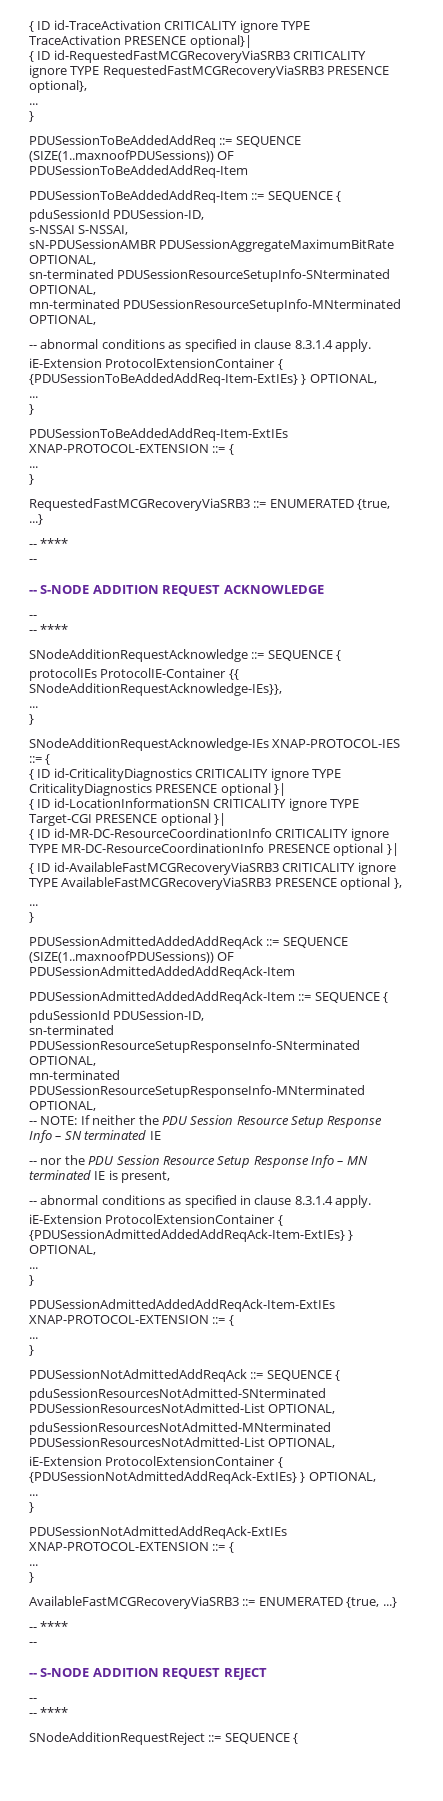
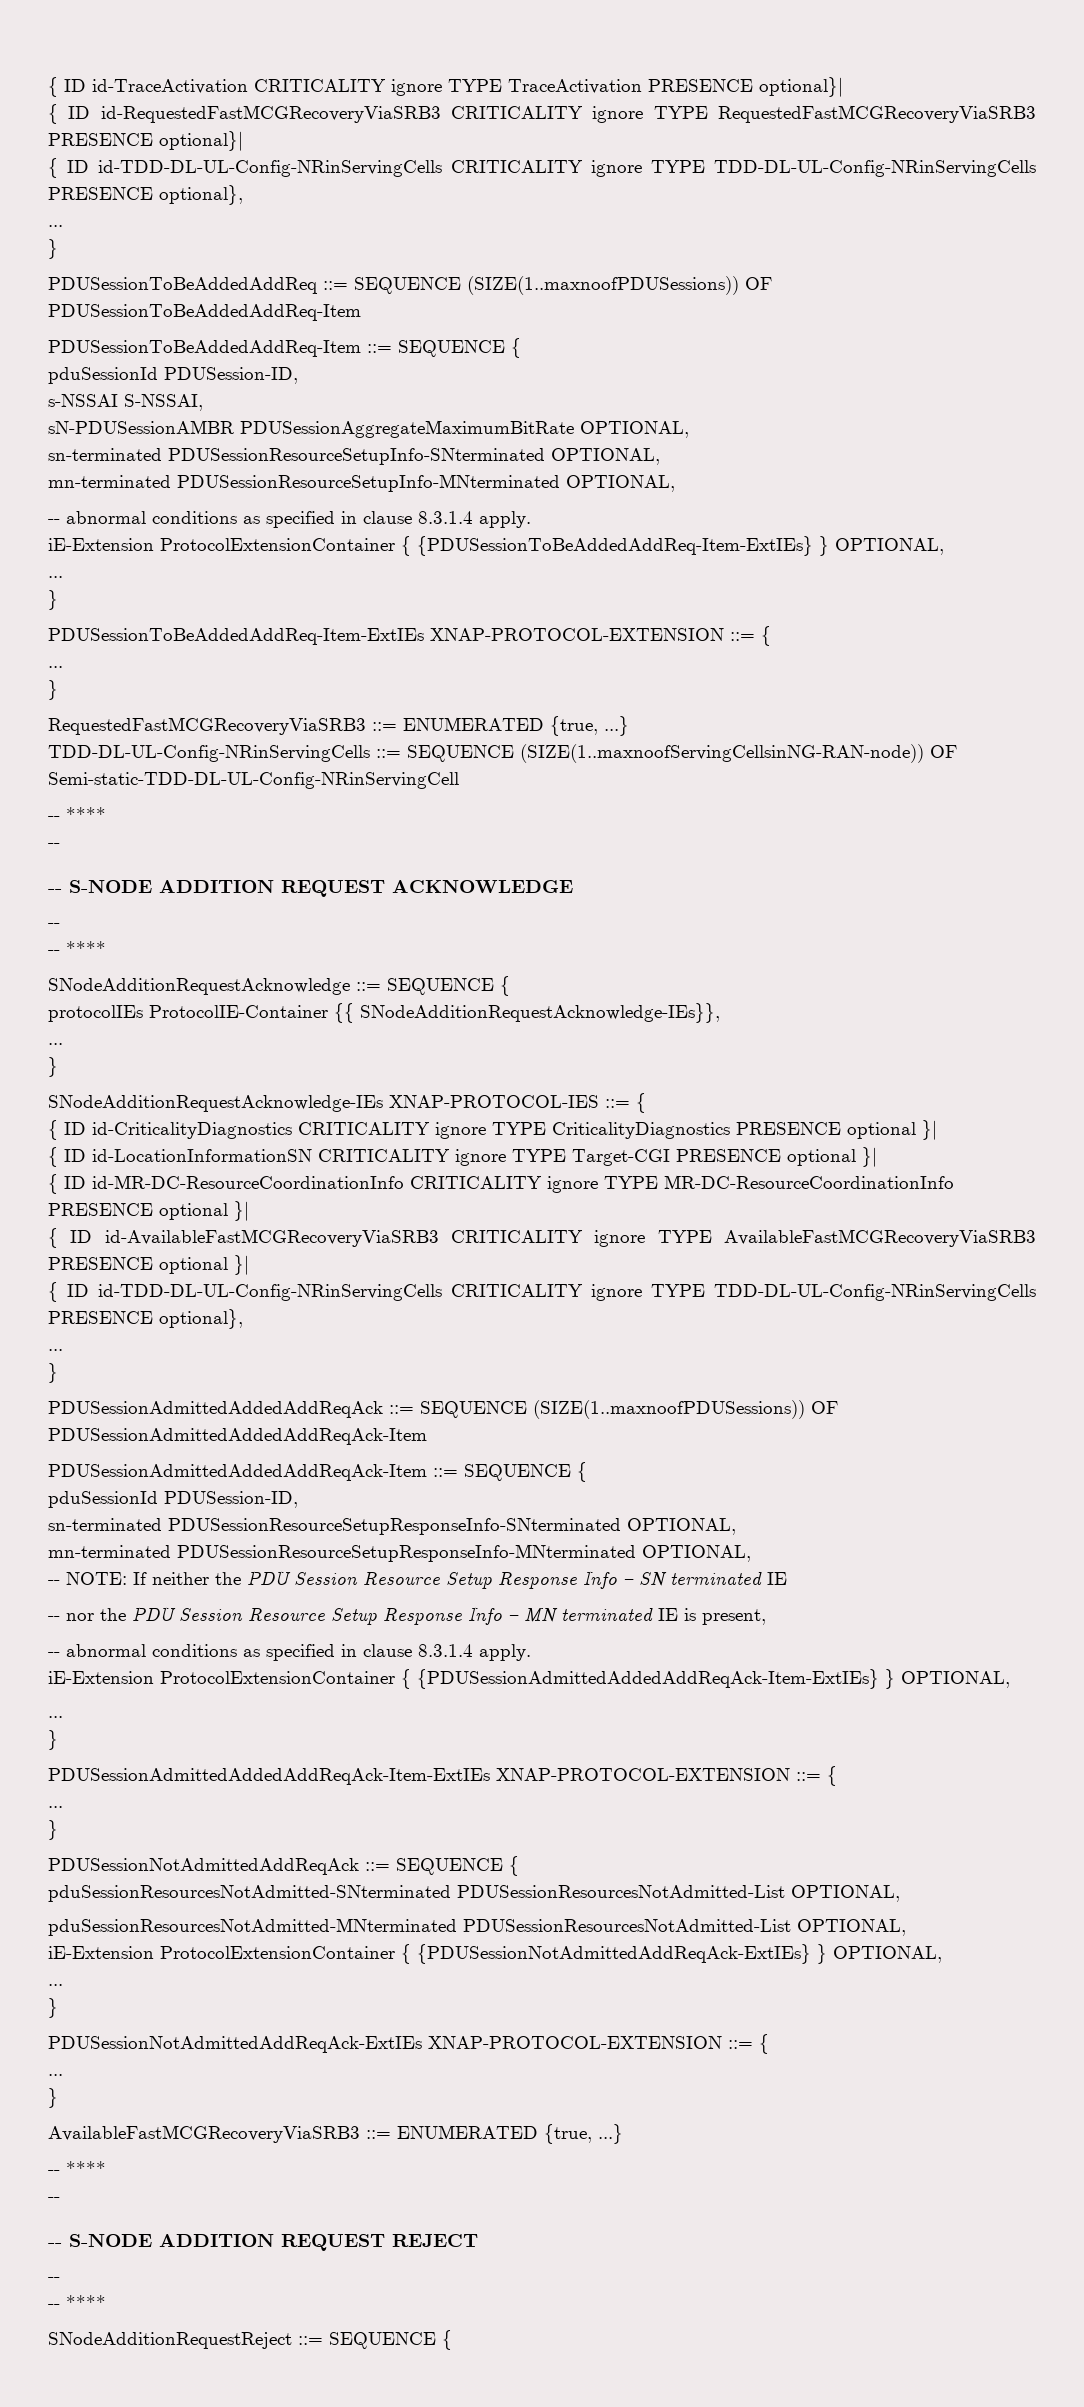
- { ID id-RequestedFastMCGRecoveryViaSRB3 CRITICALITY ignore TYPE RequestedFastMCGRecoveryViaSRB3 PRESENCE optional},
+ { ID id-RequestedFastMCGRecoveryViaSRB3 CRITICALITY ignore TYPE RequestedFastMCGRecoveryViaSRB3 PRESENCE optional}|
+ { ID id-TDD-DL-UL-Config-NRinServingCells CRITICALITY ignore TYPE TDD-DL-UL-Config-NRinServingCells PRESENCE optional},
+ TDD-DL-UL-Config-NRinServingCells ::= SEQUENCE (SIZE(1..maxnoofServingCellsinNG-RAN-node)) OF Semi-static-TDD-DL-UL-Config-NRinServingCell
- { ID id-AvailableFastMCGRecoveryViaSRB3 CRITICALITY ignore TYPE AvailableFastMCGRecoveryViaSRB3 PRESENCE optional },
+ { ID id-AvailableFastMCGRecoveryViaSRB3 CRITICALITY ignore TYPE AvailableFastMCGRecoveryViaSRB3 PRESENCE optional }|
+ { ID id-TDD-DL-UL-Config-NRinServingCells CRITICALITY ignore TYPE TDD-DL-UL-Config-NRinServingCells PRESENCE optional},

